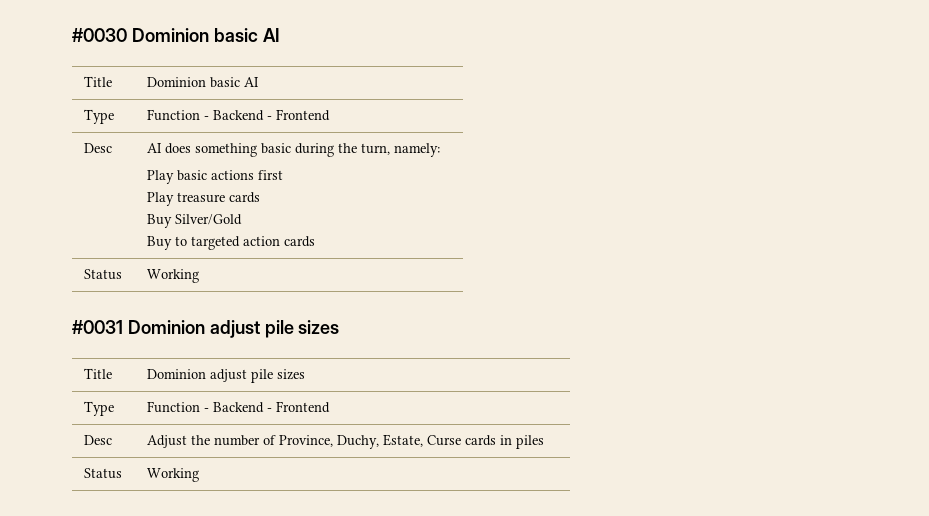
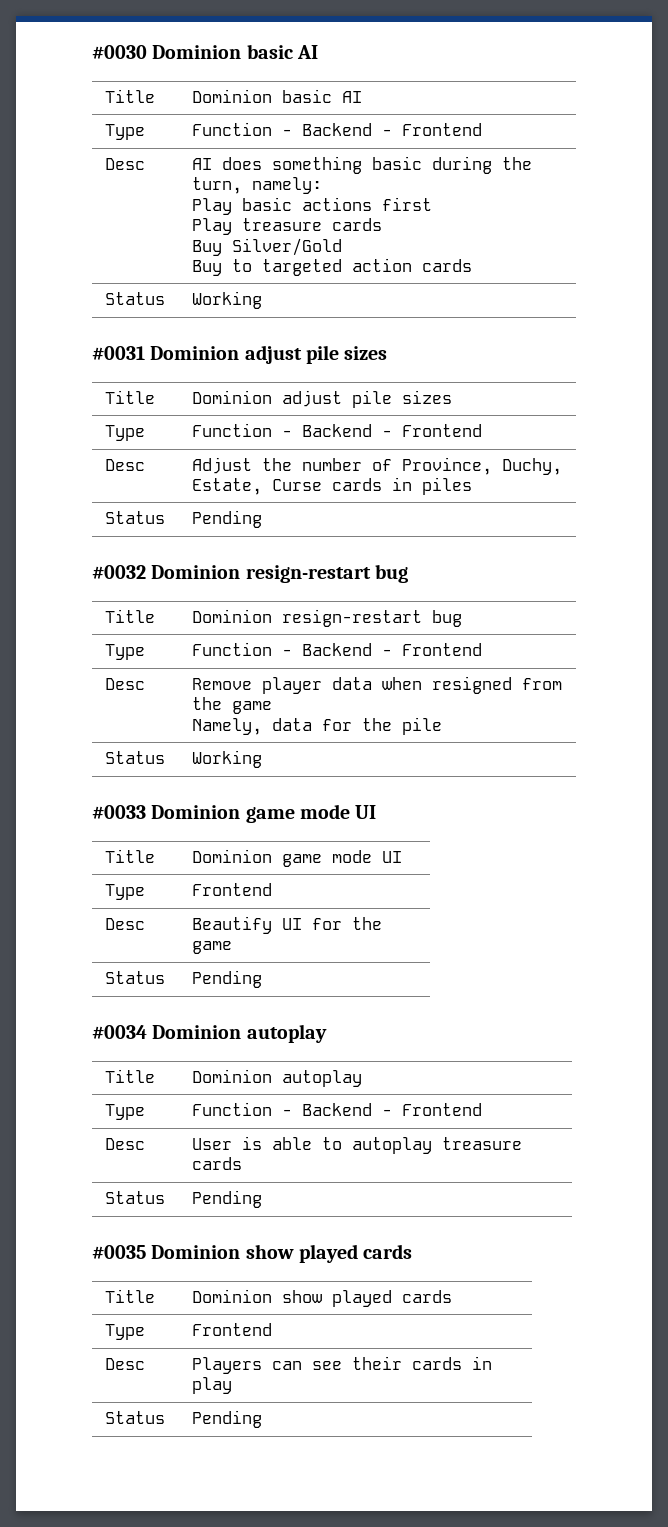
  Desc | Adjust the number of Province, Duchy, Estate, Curse cards in piles
+ Status | Pending
+ #0032 Dominion resign-restart bug
+ Title | Dominion resign-restart bug
+ Type | Function - Backend - Frontend
+ Desc | Remove player data when resigned from the game
+ Namely, data for the pile
  Status | Working
+ #0033 Dominion game mode UI
+ Title | Dominion game mode UI
+ Type | Frontend
+ Desc | Beautify UI for the game
+ Status | Pending
+ #0034 Dominion autoplay
+ Title | Dominion autoplay
+ Type | Function - Backend - Frontend
+ Desc | User is able to autoplay treasure cards
+ Status | Pending
+ #0035 Dominion show played cards
+ Title | Dominion show played cards
+ Type | Frontend
+ Desc | Players can see their cards in play
+ Status | Pending

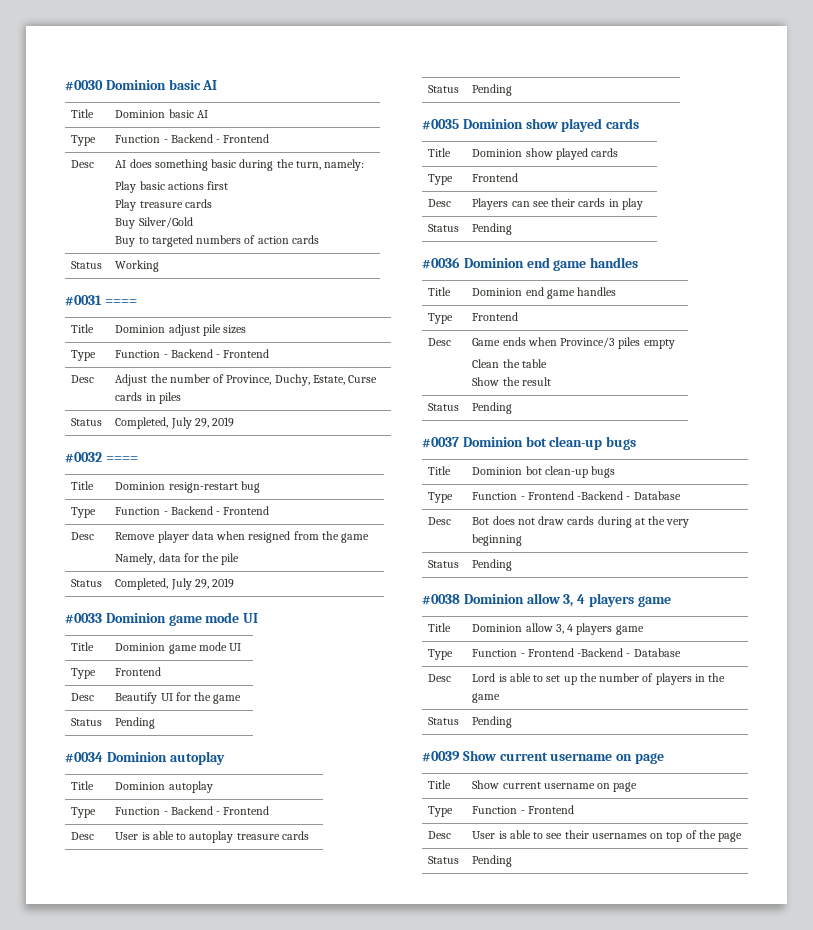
  Desc | AI does something basic during the turn, namely:
  Play basic actions first
  Play treasure cards
  Buy Silver/Gold
- Buy to targeted action cards
+ Buy to targeted numbers of action cards
- #0031 Dominion adjust pile sizes
+ #0031 ====
  Desc | Adjust the number of Province, Duchy, Estate, Curse cards in piles
- Status | Pending
- #0032 Dominion resign-restart bug
+ Status | Completed, July 29, 2019
+ #0032 ====
  Desc | Remove player data when resigned from the game
  Namely, data for the pile
- Status | Working
+ Status | Completed, July 29, 2019
+ #0036 Dominion end game handles
+ Title | Dominion end game handles
+ Type | Frontend
+ Desc | Game ends when Province/3 piles empty
+ Clean the table
+ Show the result
+ Status | Pending
+ #0037 Dominion bot clean-up bugs
+ Title | Dominion bot clean-up bugs
+ Type | Function - Frontend -Backend - Database
+ Desc | Bot does not draw cards during at the very beginning
+ Status | Pending
+ #0038 Dominion allow 3, 4 players game
+ Title | Dominion allow 3, 4 players game
+ Type | Function - Frontend -Backend - Database
+ Desc | Lord is able to set up the number of players in the game
+ Status | Pending
+ #0039 Show current username on page
+ Title | Show current username on page
+ Type | Function - Frontend
+ Desc | User is able to see their usernames on top of the page
+ Status | Pending

